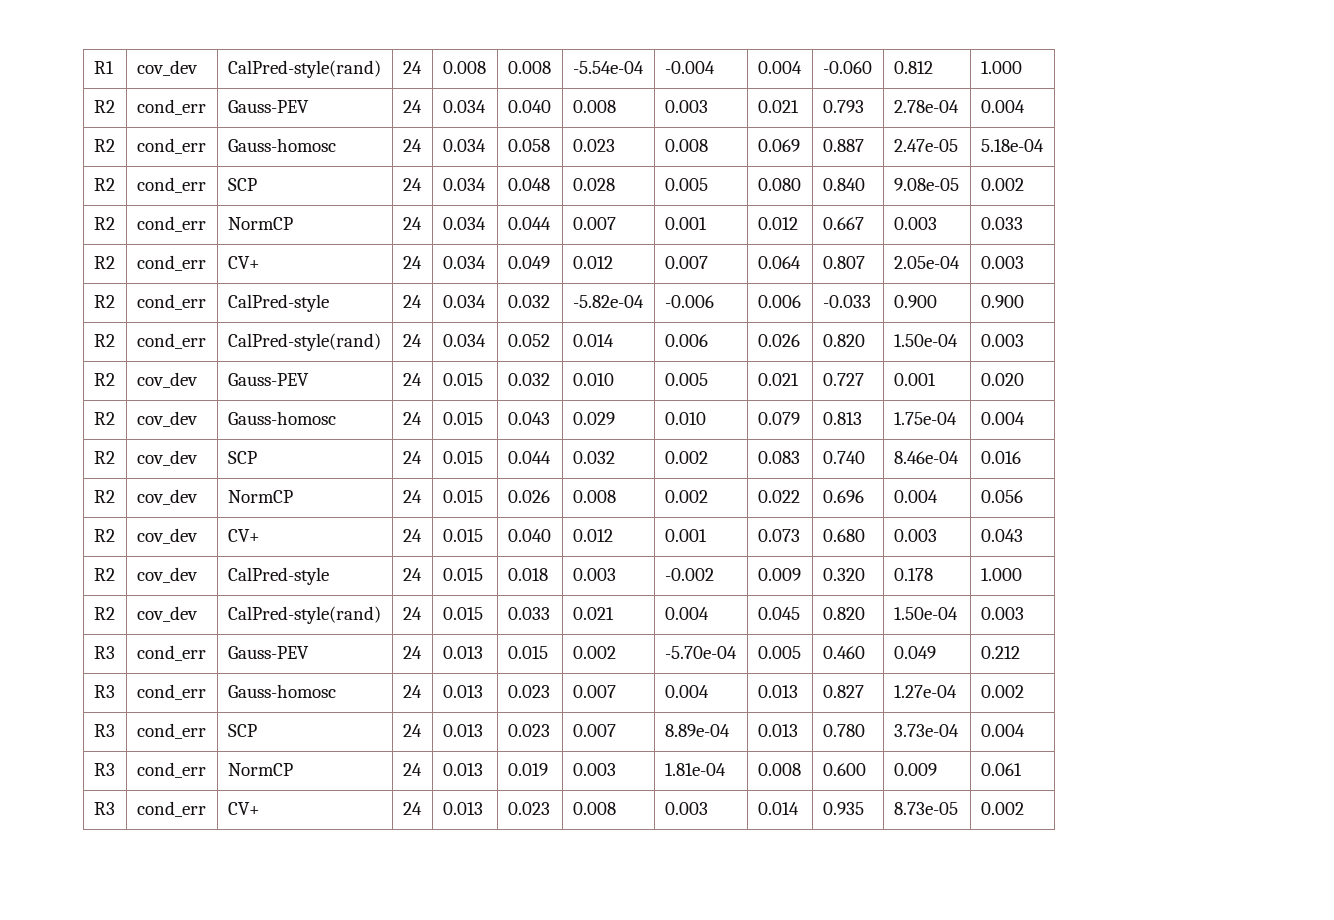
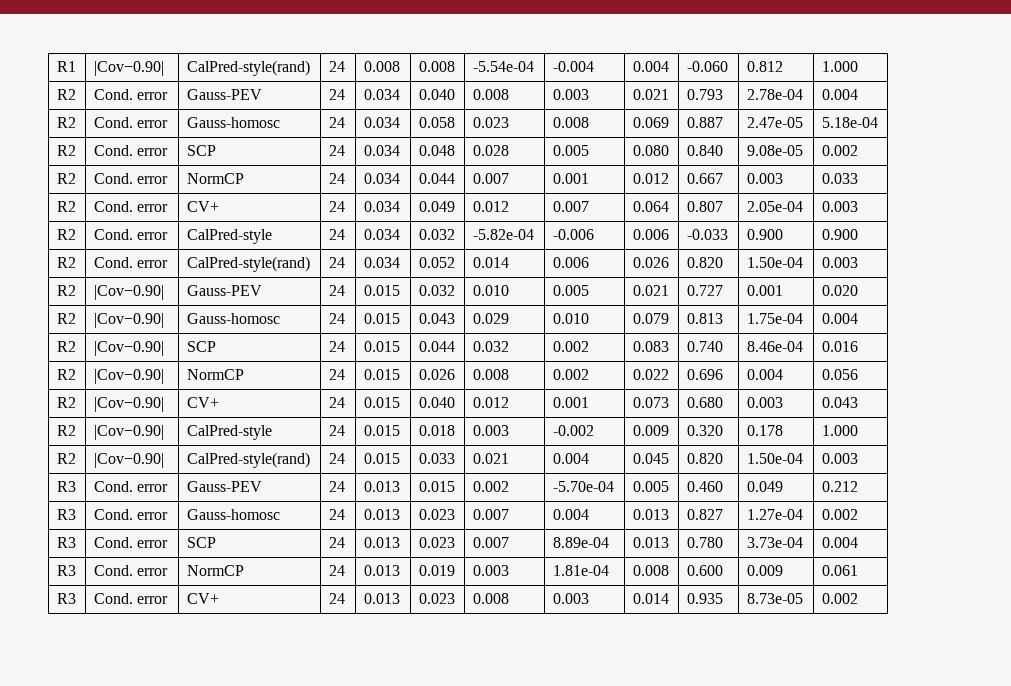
- R1 | cov_dev | CalPred-style(rand) | 24 | 0.008 | 0.008 | -5.54e-04 | -0.004 | 0.004 | -0.060 | 0.812 | 1.000
+ R1 | |Cov−0.90| | CalPred-style(rand) | 24 | 0.008 | 0.008 | -5.54e-04 | -0.004 | 0.004 | -0.060 | 0.812 | 1.000
- R2 | cond_err | Gauss-PEV | 24 | 0.034 | 0.040 | 0.008 | 0.003 | 0.021 | 0.793 | 2.78e-04 | 0.004
+ R2 | Cond. error | Gauss-PEV | 24 | 0.034 | 0.040 | 0.008 | 0.003 | 0.021 | 0.793 | 2.78e-04 | 0.004
- R2 | cond_err | Gauss-homosc | 24 | 0.034 | 0.058 | 0.023 | 0.008 | 0.069 | 0.887 | 2.47e-05 | 5.18e-04
+ R2 | Cond. error | Gauss-homosc | 24 | 0.034 | 0.058 | 0.023 | 0.008 | 0.069 | 0.887 | 2.47e-05 | 5.18e-04
- R2 | cond_err | SCP | 24 | 0.034 | 0.048 | 0.028 | 0.005 | 0.080 | 0.840 | 9.08e-05 | 0.002
+ R2 | Cond. error | SCP | 24 | 0.034 | 0.048 | 0.028 | 0.005 | 0.080 | 0.840 | 9.08e-05 | 0.002
- R2 | cond_err | NormCP | 24 | 0.034 | 0.044 | 0.007 | 0.001 | 0.012 | 0.667 | 0.003 | 0.033
+ R2 | Cond. error | NormCP | 24 | 0.034 | 0.044 | 0.007 | 0.001 | 0.012 | 0.667 | 0.003 | 0.033
- R2 | cond_err | CV+ | 24 | 0.034 | 0.049 | 0.012 | 0.007 | 0.064 | 0.807 | 2.05e-04 | 0.003
+ R2 | Cond. error | CV+ | 24 | 0.034 | 0.049 | 0.012 | 0.007 | 0.064 | 0.807 | 2.05e-04 | 0.003
- R2 | cond_err | CalPred-style | 24 | 0.034 | 0.032 | -5.82e-04 | -0.006 | 0.006 | -0.033 | 0.900 | 0.900
+ R2 | Cond. error | CalPred-style | 24 | 0.034 | 0.032 | -5.82e-04 | -0.006 | 0.006 | -0.033 | 0.900 | 0.900
- R2 | cond_err | CalPred-style(rand) | 24 | 0.034 | 0.052 | 0.014 | 0.006 | 0.026 | 0.820 | 1.50e-04 | 0.003
+ R2 | Cond. error | CalPred-style(rand) | 24 | 0.034 | 0.052 | 0.014 | 0.006 | 0.026 | 0.820 | 1.50e-04 | 0.003
- R2 | cov_dev | Gauss-PEV | 24 | 0.015 | 0.032 | 0.010 | 0.005 | 0.021 | 0.727 | 0.001 | 0.020
+ R2 | |Cov−0.90| | Gauss-PEV | 24 | 0.015 | 0.032 | 0.010 | 0.005 | 0.021 | 0.727 | 0.001 | 0.020
- R2 | cov_dev | Gauss-homosc | 24 | 0.015 | 0.043 | 0.029 | 0.010 | 0.079 | 0.813 | 1.75e-04 | 0.004
+ R2 | |Cov−0.90| | Gauss-homosc | 24 | 0.015 | 0.043 | 0.029 | 0.010 | 0.079 | 0.813 | 1.75e-04 | 0.004
- R2 | cov_dev | SCP | 24 | 0.015 | 0.044 | 0.032 | 0.002 | 0.083 | 0.740 | 8.46e-04 | 0.016
+ R2 | |Cov−0.90| | SCP | 24 | 0.015 | 0.044 | 0.032 | 0.002 | 0.083 | 0.740 | 8.46e-04 | 0.016
- R2 | cov_dev | NormCP | 24 | 0.015 | 0.026 | 0.008 | 0.002 | 0.022 | 0.696 | 0.004 | 0.056
+ R2 | |Cov−0.90| | NormCP | 24 | 0.015 | 0.026 | 0.008 | 0.002 | 0.022 | 0.696 | 0.004 | 0.056
- R2 | cov_dev | CV+ | 24 | 0.015 | 0.040 | 0.012 | 0.001 | 0.073 | 0.680 | 0.003 | 0.043
+ R2 | |Cov−0.90| | CV+ | 24 | 0.015 | 0.040 | 0.012 | 0.001 | 0.073 | 0.680 | 0.003 | 0.043
- R2 | cov_dev | CalPred-style | 24 | 0.015 | 0.018 | 0.003 | -0.002 | 0.009 | 0.320 | 0.178 | 1.000
+ R2 | |Cov−0.90| | CalPred-style | 24 | 0.015 | 0.018 | 0.003 | -0.002 | 0.009 | 0.320 | 0.178 | 1.000
- R2 | cov_dev | CalPred-style(rand) | 24 | 0.015 | 0.033 | 0.021 | 0.004 | 0.045 | 0.820 | 1.50e-04 | 0.003
+ R2 | |Cov−0.90| | CalPred-style(rand) | 24 | 0.015 | 0.033 | 0.021 | 0.004 | 0.045 | 0.820 | 1.50e-04 | 0.003
- R3 | cond_err | Gauss-PEV | 24 | 0.013 | 0.015 | 0.002 | -5.70e-04 | 0.005 | 0.460 | 0.049 | 0.212
+ R3 | Cond. error | Gauss-PEV | 24 | 0.013 | 0.015 | 0.002 | -5.70e-04 | 0.005 | 0.460 | 0.049 | 0.212
- R3 | cond_err | Gauss-homosc | 24 | 0.013 | 0.023 | 0.007 | 0.004 | 0.013 | 0.827 | 1.27e-04 | 0.002
+ R3 | Cond. error | Gauss-homosc | 24 | 0.013 | 0.023 | 0.007 | 0.004 | 0.013 | 0.827 | 1.27e-04 | 0.002
- R3 | cond_err | SCP | 24 | 0.013 | 0.023 | 0.007 | 8.89e-04 | 0.013 | 0.780 | 3.73e-04 | 0.004
+ R3 | Cond. error | SCP | 24 | 0.013 | 0.023 | 0.007 | 8.89e-04 | 0.013 | 0.780 | 3.73e-04 | 0.004
- R3 | cond_err | NormCP | 24 | 0.013 | 0.019 | 0.003 | 1.81e-04 | 0.008 | 0.600 | 0.009 | 0.061
+ R3 | Cond. error | NormCP | 24 | 0.013 | 0.019 | 0.003 | 1.81e-04 | 0.008 | 0.600 | 0.009 | 0.061
- R3 | cond_err | CV+ | 24 | 0.013 | 0.023 | 0.008 | 0.003 | 0.014 | 0.935 | 8.73e-05 | 0.002
+ R3 | Cond. error | CV+ | 24 | 0.013 | 0.023 | 0.008 | 0.003 | 0.014 | 0.935 | 8.73e-05 | 0.002

